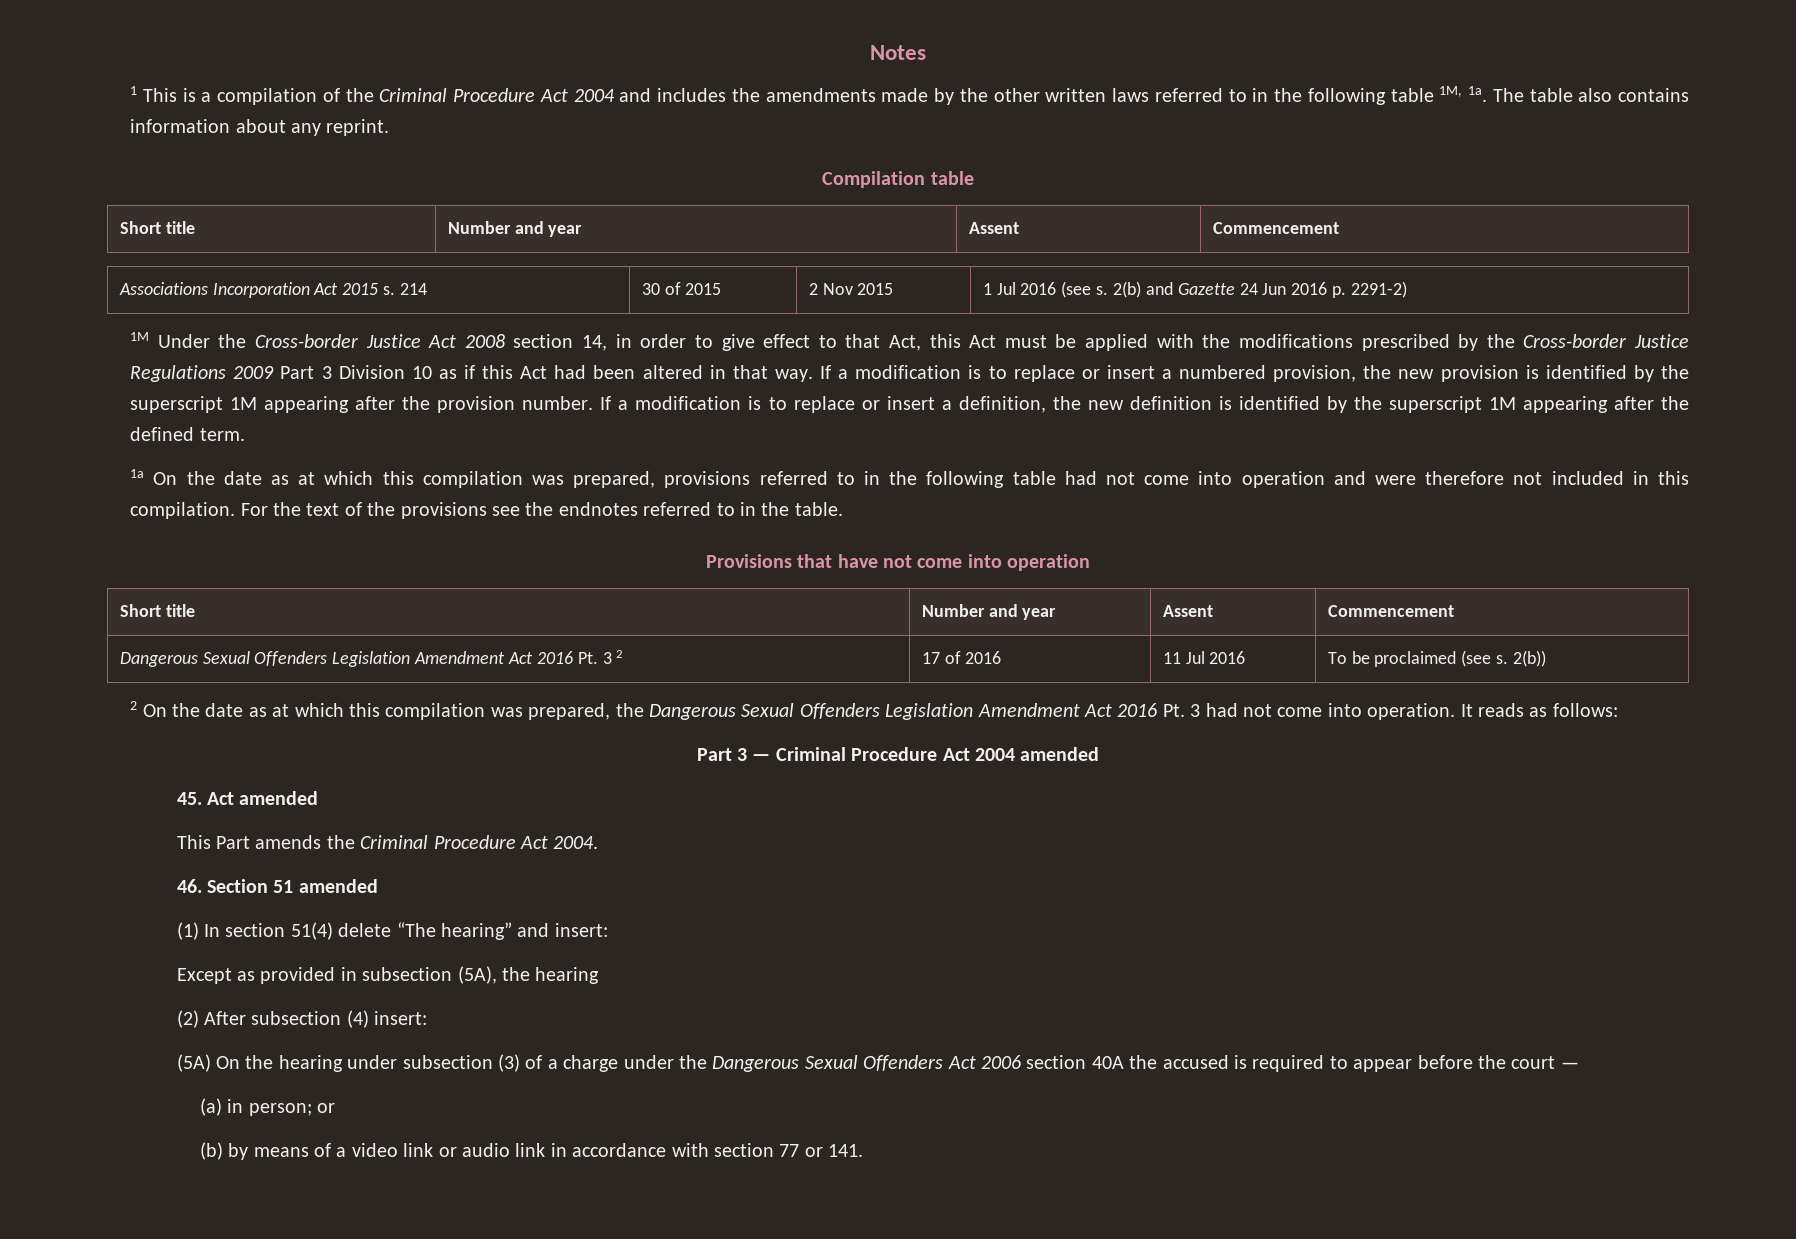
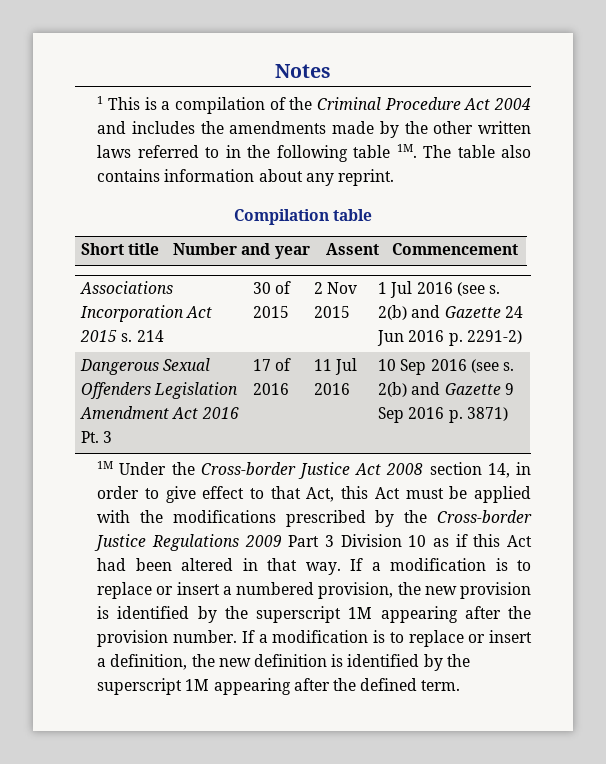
- 1 This is a compilation of the Criminal Procedure Act 2004 and includes the amendments made by the other written laws referred to in the following table 1M, 1a.
+ 1 This is a compilation of the Criminal Procedure Act 2004 and includes the amendments made by the other written laws referred to in the following table 1M.
+ Dangerous Sexual Offenders Legislation Amendment Act 2016 Pt. 3 | 17 of 2016 | 11 Jul 2016 | 10 Sep 2016 (see s. 2(b) and Gazette 9 Sep 2016 p. 3871)
- 1a On the date as at which this compilation was prepared, provisions referred to in the following table had not come into operation and were therefore not included in this compilation. For the text of the provisions see the endnotes referred to in the table.
- Provisions that have not come into operation
- Short title | Number and year | Assent | Commencement
- Dangerous Sexual Offenders Legislation Amendment Act 2016 Pt. 3 2 | 17 of 2016 | 11 Jul 2016 | To be proclaimed (see s. 2(b))
- 2 On the date as at which this compilation was prepared, the Dangerous Sexual Offenders Legislation Amendment Act 2016 Pt. 3 had not come into operation. It reads as follows:
- Part 3 — Criminal Procedure Act 2004 amended
- 45. Act amended
- This Part amends the Criminal Procedure Act 2004.
- 46. Section 51 amended
- (1) In section 51(4) delete “The hearing” and insert:
- Except as provided in subsection (5A), the hearing
- (2) After subsection (4) insert:
- (5A) On the hearing under subsection (3) of a charge under the Dangerous Sexual Offenders Act 2006 section 40A the accused is required to appear before the court —
- (a) in person; or
- (b) by means of a video link or audio link in accordance with section 77 or 141.

